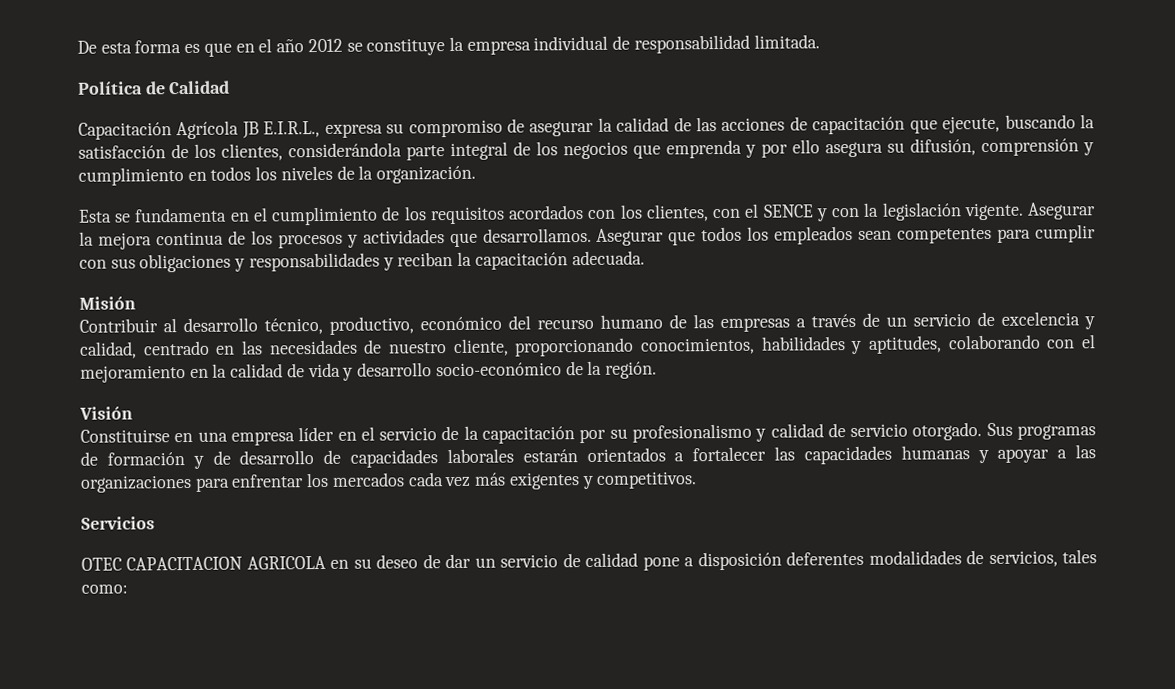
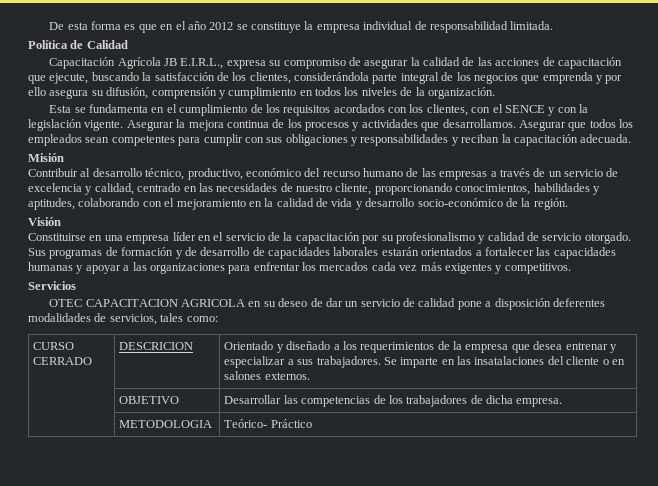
+ CURSO CERRADO | DESCRICION | Orientado y diseñado a los requerimientos de la empresa que desea entrenar y especializar a sus trabajadores. Se imparte en las insatalaciones del cliente o en salones externos.
+ | OBJETIVO | Desarrollar las competencias de los trabajadores de dicha empresa.
+ | METODOLOGIA | Teórico- Práctico

